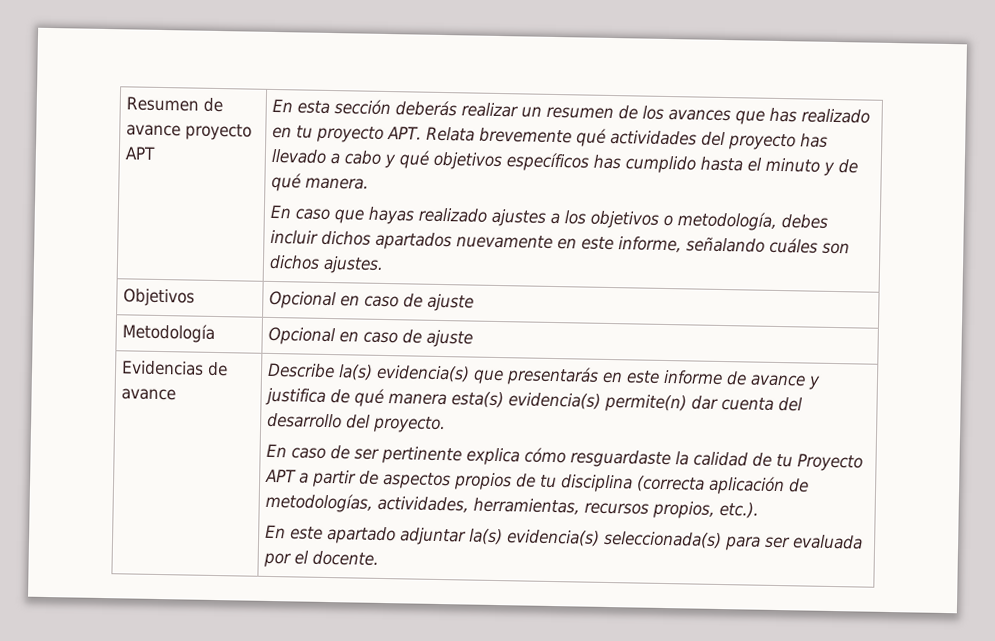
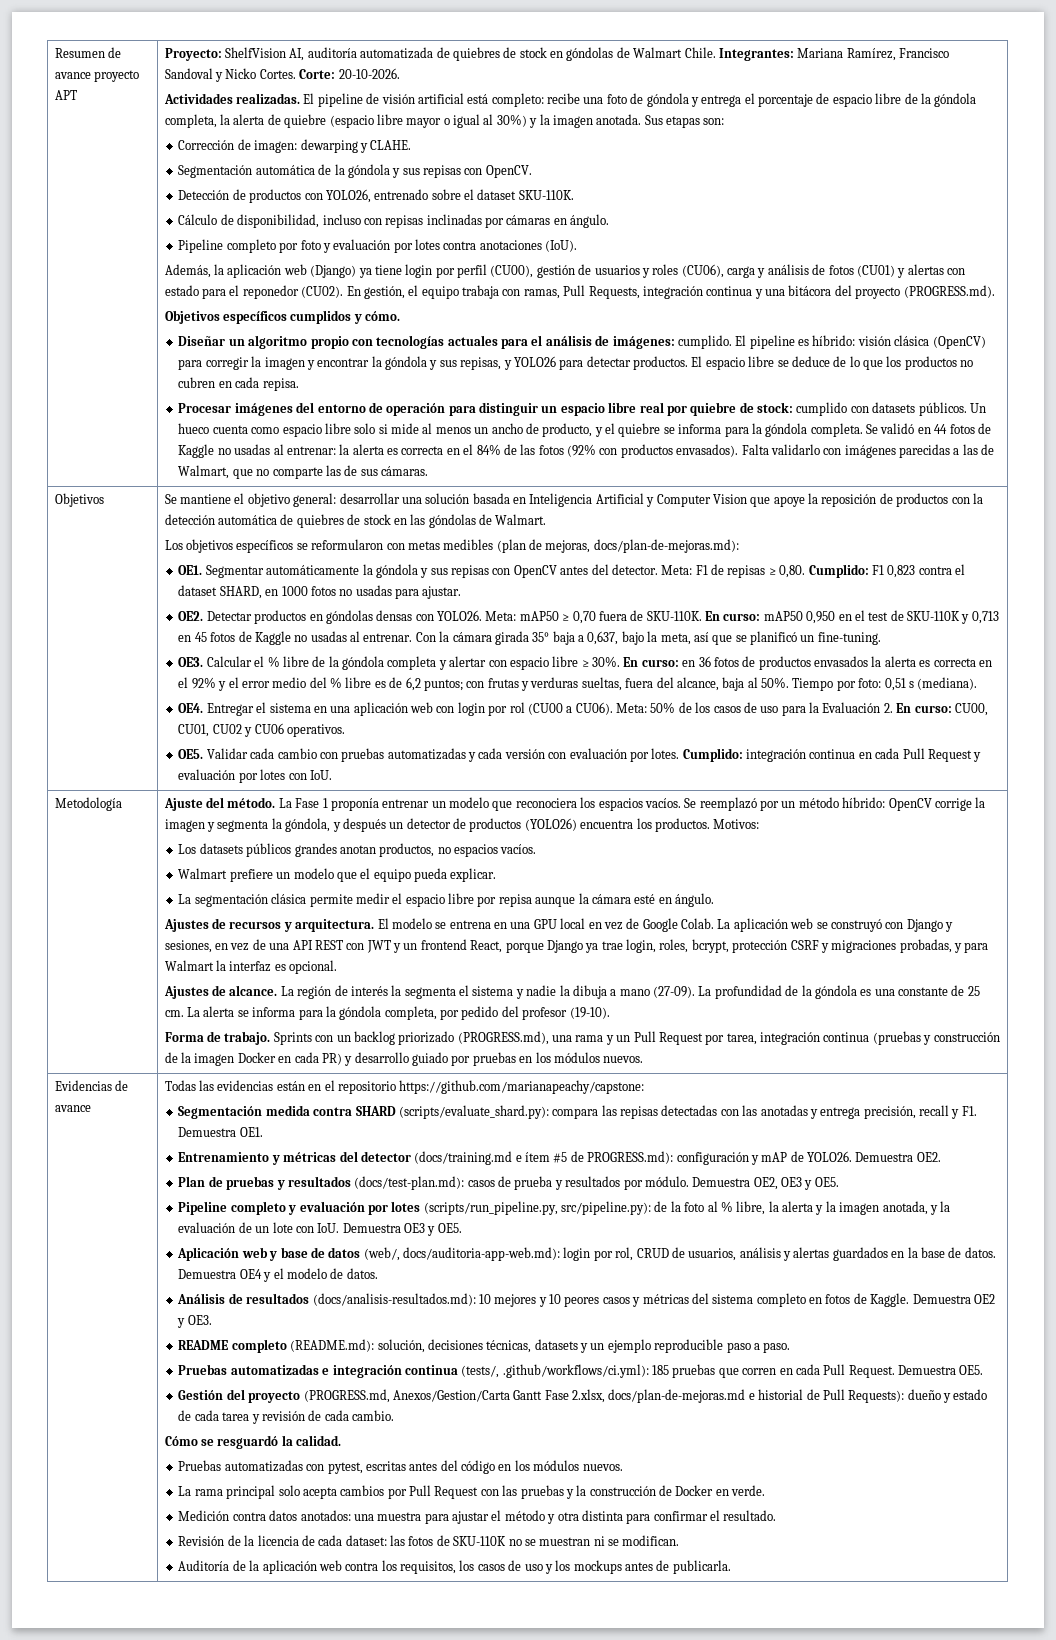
- En esta sección deberás realizar un resumen de los avances que has realizado en tu proyecto APT. Relata brevemente qué actividades del proyecto has llevado a cabo y qué objetivos específicos has cumplido hasta el minuto y de qué manera.
- En caso que hayas realizado ajustes a los objetivos o metodología, debes incluir dichos apartados nuevamente en este informe, señalando cuáles son dichos ajustes.
- Objetivos | Opcional en caso de ajuste
- Metodología | Opcional en caso de ajuste
- Evidencias de avance | Describe la(s) evidencia(s) que presentarás en este informe de avance y justifica de qué manera esta(s) evidencia(s) permite(n) dar cuenta del desarrollo del proyecto.
- En caso de ser pertinente explica cómo resguardaste la calidad de tu Proyecto APT a partir de aspectos propios de tu disciplina (correcta aplicación de metodologías, actividades, herramientas, recursos propios, etc.).
- En este apartado adjuntar la(s) evidencia(s) seleccionada(s) para ser evaluada por el docente.
+ Proyecto: ShelfVision AI, auditoría automatizada de quiebres de stock en góndolas de Walmart Chile. Integrantes: Mariana Ramírez, Francisco Sandoval y Nicko Cortes. Corte: 20-10-2026.
+ Actividades realizadas. El pipeline de visión artificial está completo: recibe una foto de góndola y entrega el porcentaje de espacio libre de la góndola completa, la alerta de quiebre (espacio libre mayor o igual al 30%) y la imagen anotada. Sus etapas son:
+ Corrección de imagen: dewarping y CLAHE.
+ Segmentación automática de la góndola y sus repisas con OpenCV.
+ Detección de productos con YOLO26, entrenado sobre el dataset SKU-110K.
+ Cálculo de disponibilidad, incluso con repisas inclinadas por cámaras en ángulo.
+ Pipeline completo por foto y evaluación por lotes contra anotaciones (IoU).
+ Además, la aplicación web (Django) ya tiene login por perfil (CU00), gestión de usuarios y roles (CU06), carga y análisis de fotos (CU01) y alertas con estado para el reponedor (CU02). En gestión, el equipo trabaja con ramas, Pull Requests, integración continua y una bitácora del proyecto (PROGRESS.md).
+ Objetivos específicos cumplidos y cómo.
+ Diseñar un algoritmo propio con tecnologías actuales para el análisis de imágenes: cumplido. El pipeline es híbrido: visión clásica (OpenCV) para corregir la imagen y encontrar la góndola y sus repisas, y YOLO26 para detectar productos. El espacio libre se deduce de lo que los productos no cubren en cada repisa.
+ Procesar imágenes del entorno de operación para distinguir un espacio libre real por quiebre de stock: cumplido con datasets públicos. Un hueco cuenta como espacio libre solo si mide al menos un ancho de producto, y el quiebre se informa para la góndola completa. Se validó en 44 fotos de Kaggle no usadas al entrenar: la alerta es correcta en el 84% de las fotos (92% con productos envasados). Falta validarlo con imágenes parecidas a las de Walmart, que no comparte las de sus cámaras.
+ Objetivos | Se mantiene el objetivo general: desarrollar una solución basada en Inteligencia Artificial y Computer Vision que apoye la reposición de productos con la detección automática de quiebres de stock en las góndolas de Walmart.
+ Los objetivos específicos se reformularon con metas medibles (plan de mejoras, docs/plan-de-mejoras.md):
+ OE1. Segmentar automáticamente la góndola y sus repisas con OpenCV antes del detector. Meta: F1 de repisas ≥ 0,80. Cumplido: F1 0,823 contra el dataset SHARD, en 1000 fotos no usadas para ajustar.
+ OE2. Detectar productos en góndolas densas con YOLO26. Meta: mAP50 ≥ 0,70 fuera de SKU-110K. En curso: mAP50 0,950 en el test de SKU-110K y 0,713 en 45 fotos de Kaggle no usadas al entrenar. Con la cámara girada 35° baja a 0,637, bajo la meta, así que se planificó un fine-tuning.
+ OE3. Calcular el % libre de la góndola completa y alertar con espacio libre ≥ 30%. En curso: en 36 fotos de productos envasados la alerta es correcta en el 92% y el error medio del % libre es de 6,2 puntos; con frutas y verduras sueltas, fuera del alcance, baja al 50%. Tiempo por foto: 0,51 s (mediana).
+ OE4. Entregar el sistema en una aplicación web con login por rol (CU00 a CU06). Meta: 50% de los casos de uso para la Evaluación 2. En curso: CU00, CU01, CU02 y CU06 operativos.
+ OE5. Validar cada cambio con pruebas automatizadas y cada versión con evaluación por lotes. Cumplido: integración continua en cada Pull Request y evaluación por lotes con IoU.
+ Metodología | Ajuste del método. La Fase 1 proponía entrenar un modelo que reconociera los espacios vacíos. Se reemplazó por un método híbrido: OpenCV corrige la imagen y segmenta la góndola, y después un detector de productos (YOLO26) encuentra los productos. Motivos:
+ Los datasets públicos grandes anotan productos, no espacios vacíos.
+ Walmart prefiere un modelo que el equipo pueda explicar.
+ La segmentación clásica permite medir el espacio libre por repisa aunque la cámara esté en ángulo.
+ Ajustes de recursos y arquitectura. El modelo se entrena en una GPU local en vez de Google Colab. La aplicación web se construyó con Django y sesiones, en vez de una API REST con JWT y un frontend React, porque Django ya trae login, roles, bcrypt, protección CSRF y migraciones probadas, y para Walmart la interfaz es opcional.
+ Ajustes de alcance. La región de interés la segmenta el sistema y nadie la dibuja a mano (27-09). La profundidad de la góndola es una constante de 25 cm. La alerta se informa para la góndola completa, por pedido del profesor (19-10).
+ Forma de trabajo. Sprints con un backlog priorizado (PROGRESS.md), una rama y un Pull Request por tarea, integración continua (pruebas y construcción de la imagen Docker en cada PR) y desarrollo guiado por pruebas en los módulos nuevos.
+ Evidencias de avance | Todas las evidencias están en el repositorio https://github.com/marianapeachy/capstone:
+ Segmentación medida contra SHARD (scripts/evaluate_shard.py): compara las repisas detectadas con las anotadas y entrega precisión, recall y F1. Demuestra OE1.
+ Entrenamiento y métricas del detector (docs/training.md e ítem #5 de PROGRESS.md): configuración y mAP de YOLO26. Demuestra OE2.
+ Plan de pruebas y resultados (docs/test-plan.md): casos de prueba y resultados por módulo. Demuestra OE2, OE3 y OE5.
+ Pipeline completo y evaluación por lotes (scripts/run_pipeline.py, src/pipeline.py): de la foto al % libre, la alerta y la imagen anotada, y la evaluación de un lote con IoU. Demuestra OE3 y OE5.
+ Aplicación web y base de datos (web/, docs/auditoria-app-web.md): login por rol, CRUD de usuarios, análisis y alertas guardados en la base de datos. Demuestra OE4 y el modelo de datos.
+ Análisis de resultados (docs/analisis-resultados.md): 10 mejores y 10 peores casos y métricas del sistema completo en fotos de Kaggle. Demuestra OE2 y OE3.
+ README completo (README.md): solución, decisiones técnicas, datasets y un ejemplo reproducible paso a paso.
+ Pruebas automatizadas e integración continua (tests/, .github/workflows/ci.yml): 185 pruebas que corren en cada Pull Request. Demuestra OE5.
+ Gestión del proyecto (PROGRESS.md, Anexos/Gestion/Carta Gantt Fase 2.xlsx, docs/plan-de-mejoras.md e historial de Pull Requests): dueño y estado de cada tarea y revisión de cada cambio.
+ Cómo se resguardó la calidad.
+ Pruebas automatizadas con pytest, escritas antes del código en los módulos nuevos.
+ La rama principal solo acepta cambios por Pull Request con las pruebas y la construcción de Docker en verde.
+ Medición contra datos anotados: una muestra para ajustar el método y otra distinta para confirmar el resultado.
+ Revisión de la licencia de cada dataset: las fotos de SKU-110K no se muestran ni se modifican.
+ Auditoría de la aplicación web contra los requisitos, los casos de uso y los mockups antes de publicarla.

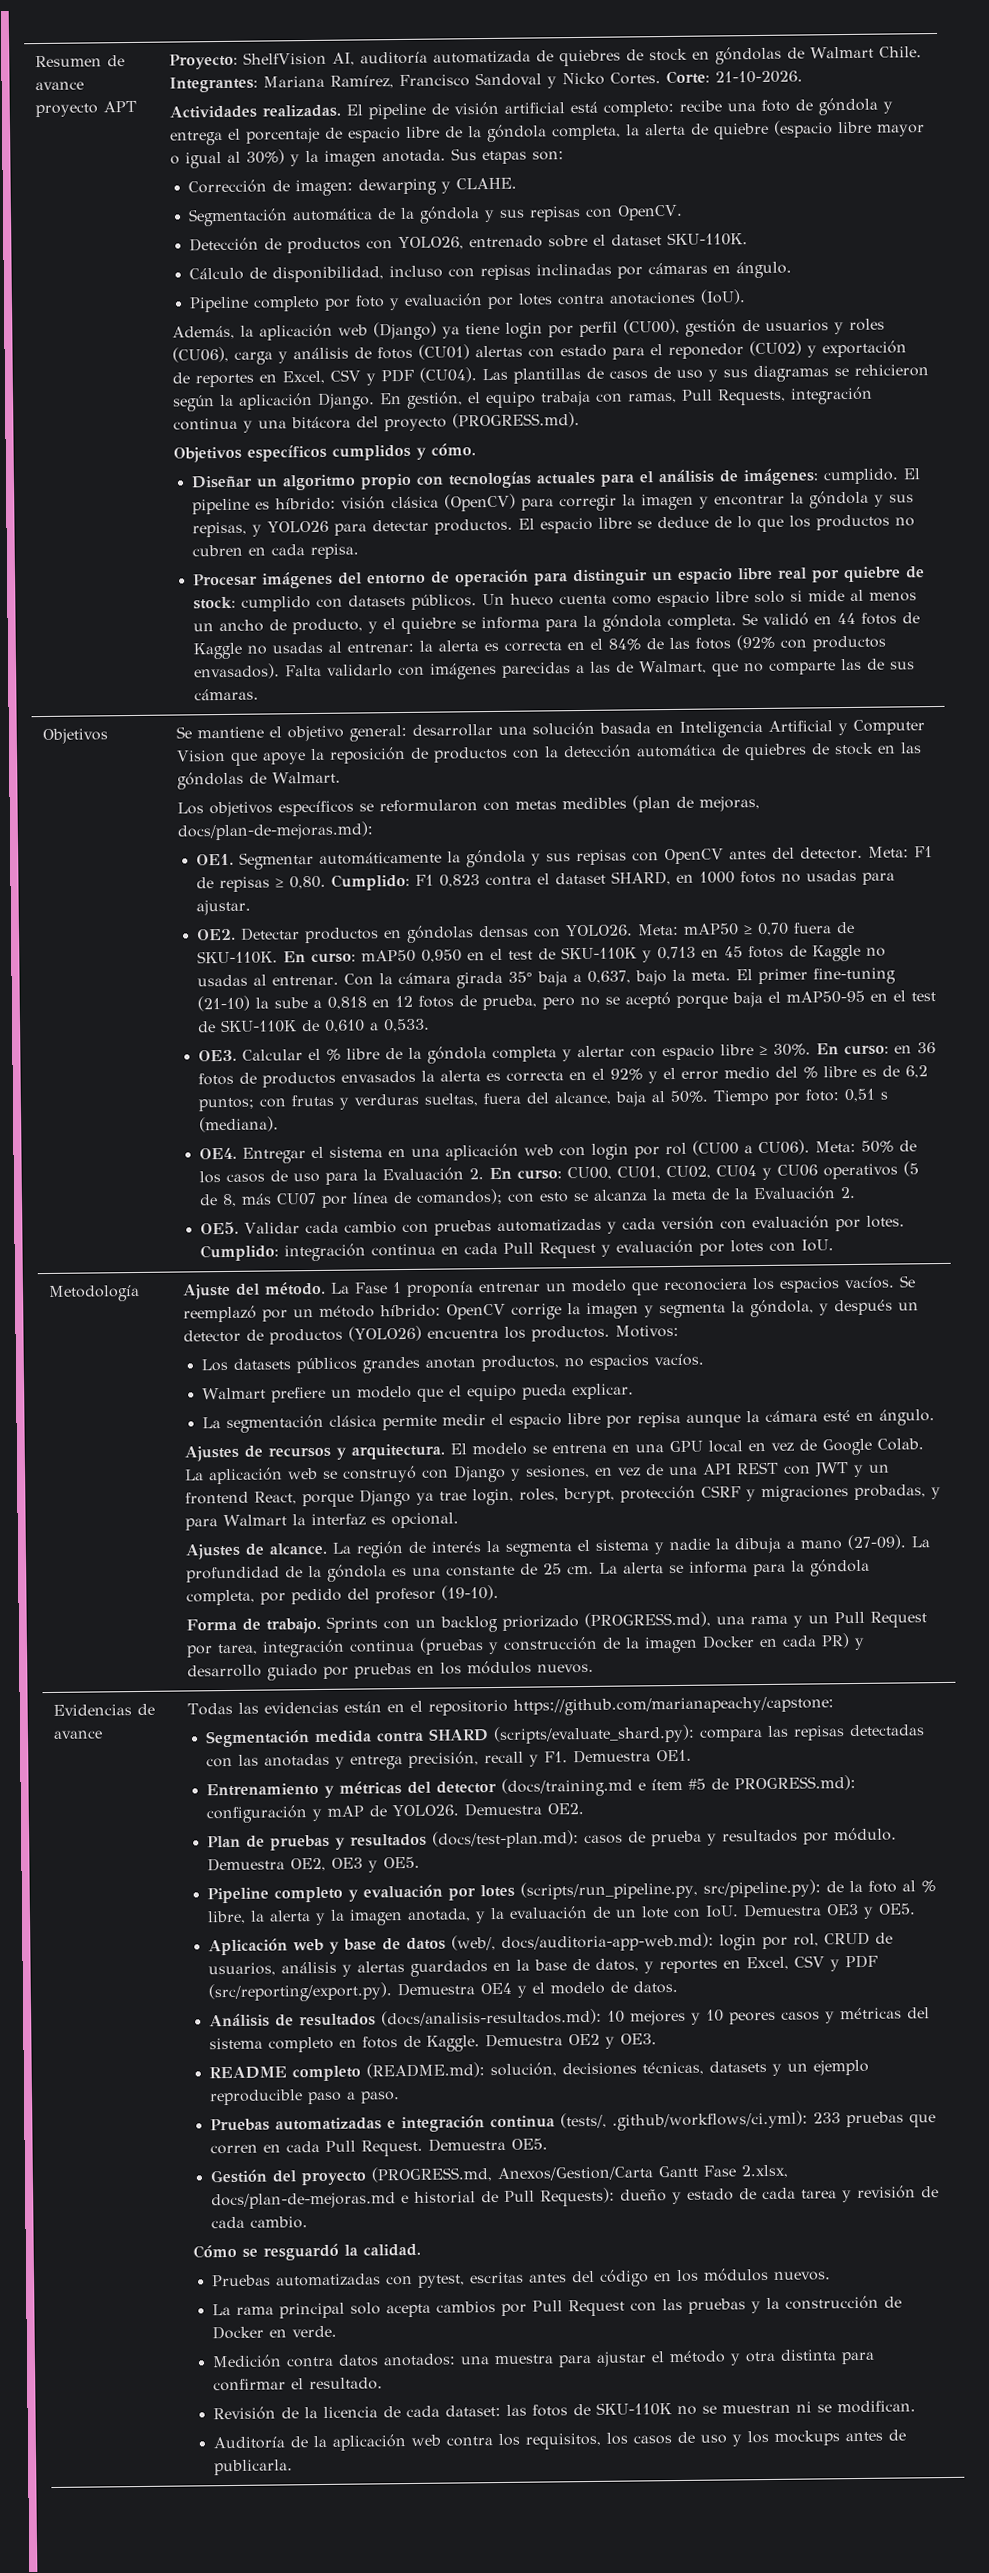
- Corte: 20-10-2026.
+ Corte: 21-10-2026.
- Además, la aplicación web (Django) ya tiene login por perfil (CU00), gestión de usuarios y roles (CU06), carga y análisis de fotos (CU01) y alertas con estado para el reponedor (CU02).
+ Además, la aplicación web (Django) ya tiene login por perfil (CU00), gestión de usuarios y roles (CU06), carga y análisis de fotos (CU01) alertas con estado para el reponedor (CU02) y exportación de reportes en Excel, CSV y PDF (CU04). Las plantillas de casos de uso y sus diagramas se rehicieron según la aplicación Django.
- Con la cámara girada 35° baja a 0,637, bajo la meta, así que se planificó un fine-tuning.
+ Con la cámara girada 35° baja a 0,637, bajo la meta. El primer fine-tuning (21-10) la sube a 0,818 en 12 fotos de prueba, pero no se aceptó porque baja el mAP50-95 en el test de SKU-110K de 0,610 a 0,533.
- Meta: 50% de los casos de uso para la Evaluación 2. En curso: CU00, CU01, CU02 y CU06 operativos.
+ Meta: 50% de los casos de uso para la Evaluación 2. En curso: CU00, CU01, CU02, CU04 y CU06 operativos (5 de 8, más CU07 por línea de comandos); con esto se alcanza la meta de la Evaluación 2.
- Aplicación web y base de datos (web/, docs/auditoria-app-web.md): login por rol, CRUD de usuarios, análisis y alertas guardados en la base de datos. Demuestra OE4 y el modelo de datos.
+ Aplicación web y base de datos (web/, docs/auditoria-app-web.md): login por rol, CRUD de usuarios, análisis y alertas guardados en la base de datos, y reportes en Excel, CSV y PDF (src/reporting/export.py). Demuestra OE4 y el modelo de datos.
- Pruebas automatizadas e integración continua (tests/, .github/workflows/ci.yml): 185 pruebas que corren en cada Pull Request.
+ Pruebas automatizadas e integración continua (tests/, .github/workflows/ci.yml): 233 pruebas que corren en cada Pull Request.

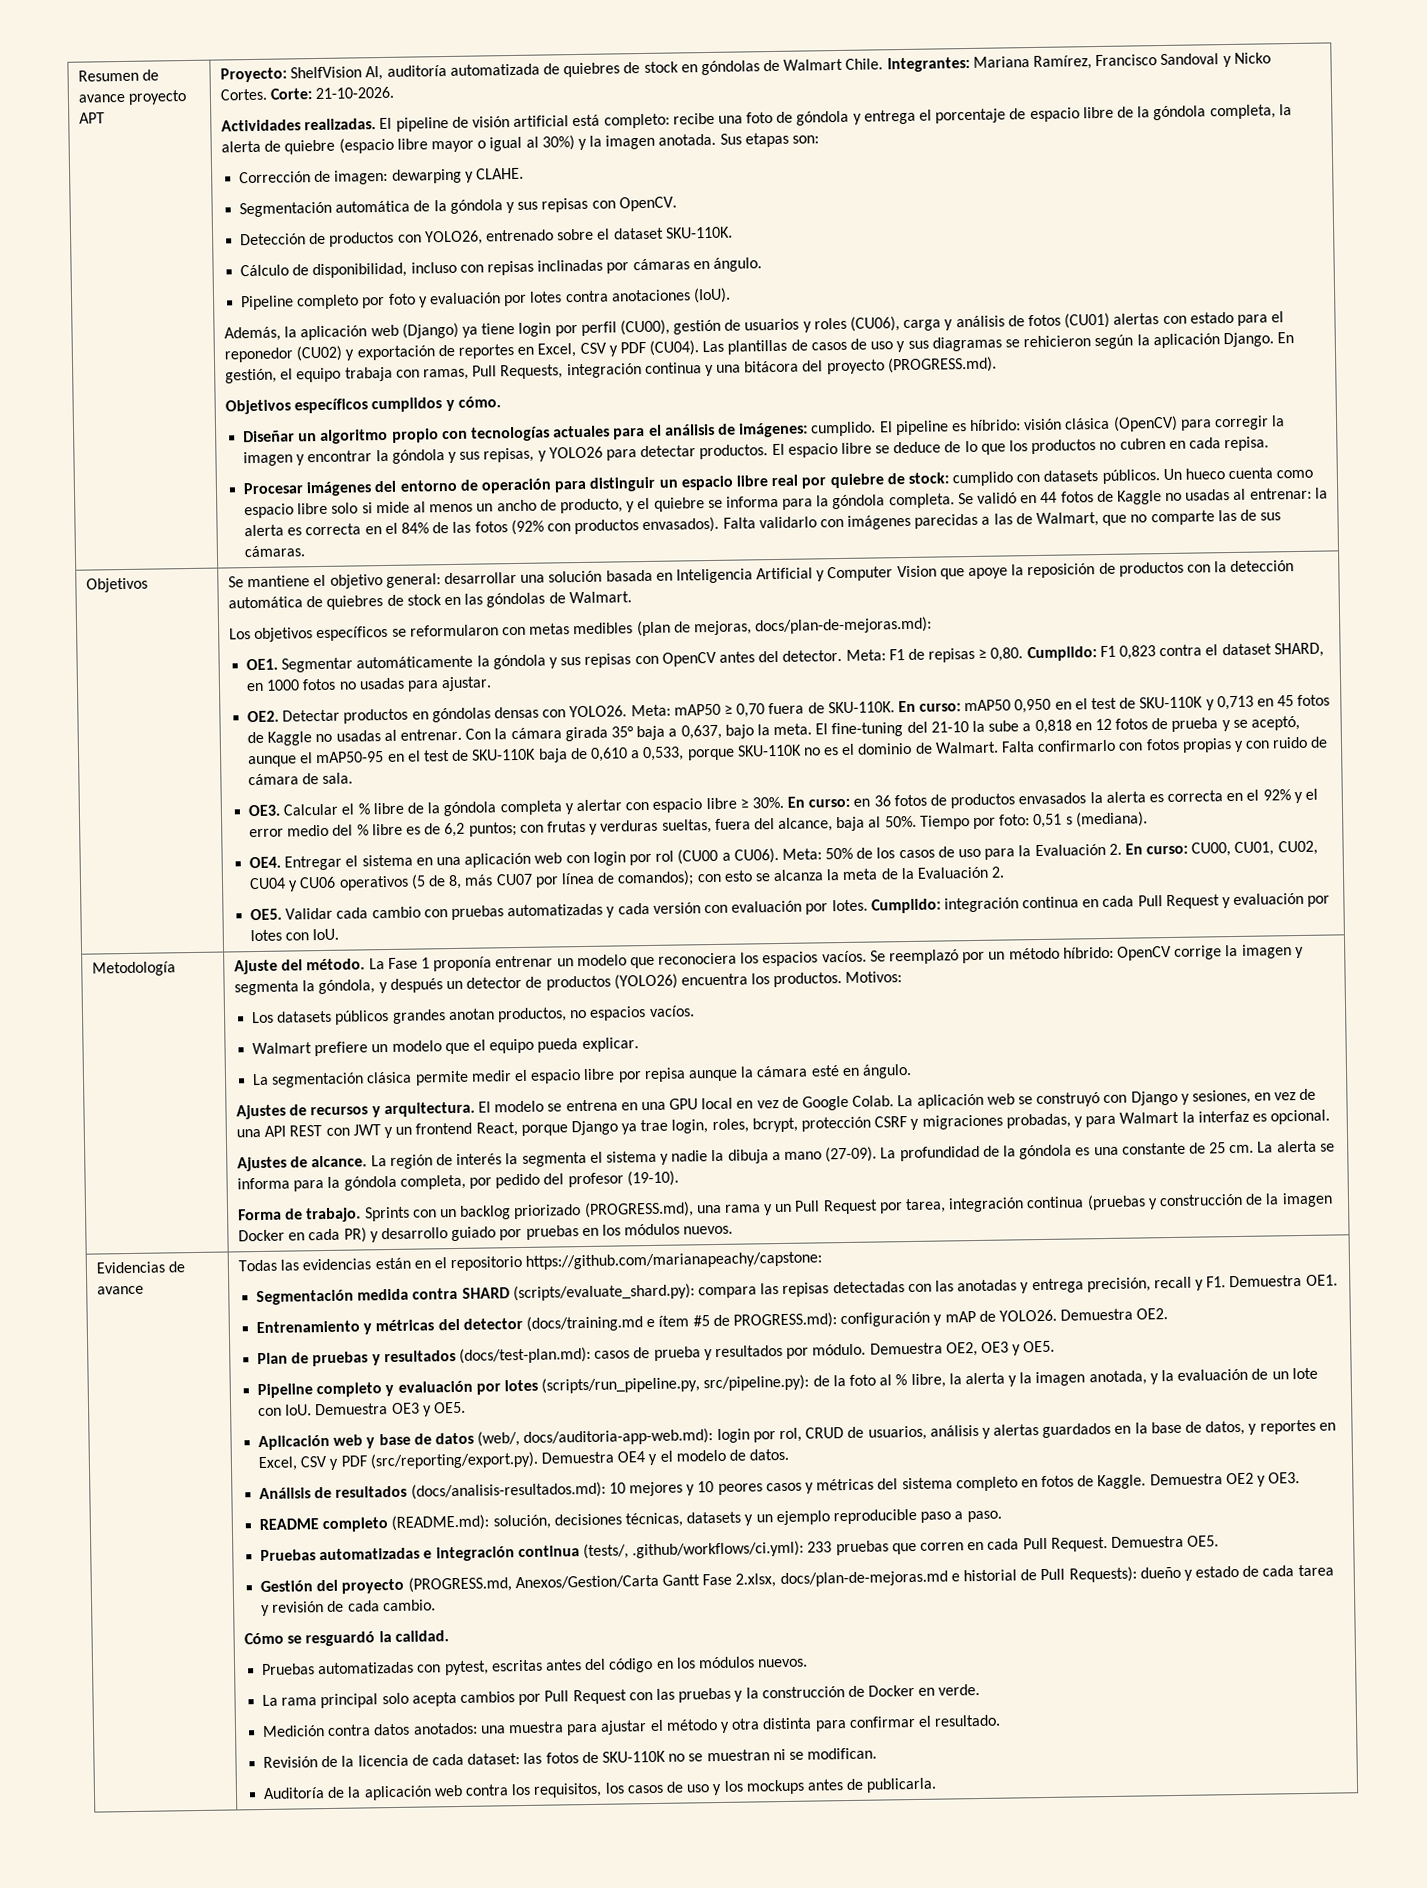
- El primer fine-tuning (21-10) la sube a 0,818 en 12 fotos de prueba, pero no se aceptó porque baja el mAP50-95 en el test de SKU-110K de 0,610 a 0,533.
+ El fine-tuning del 21-10 la sube a 0,818 en 12 fotos de prueba y se aceptó, aunque el mAP50-95 en el test de SKU-110K baja de 0,610 a 0,533, porque SKU-110K no es el dominio de Walmart. Falta confirmarlo con fotos propias y con ruido de cámara de sala.

